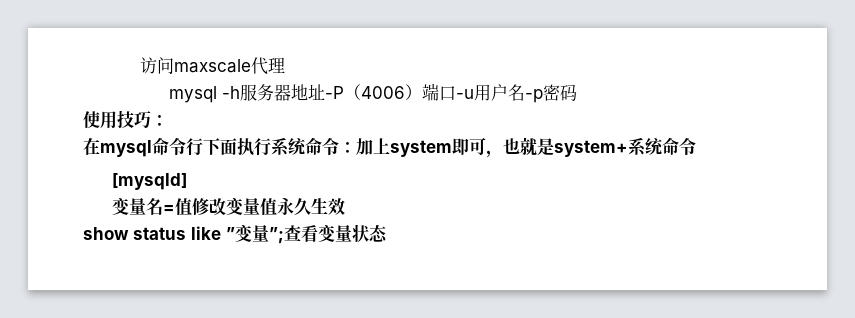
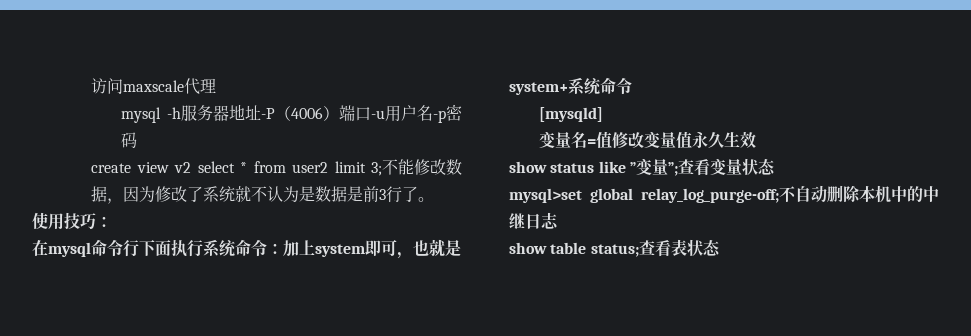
+ create view v2 select * from user2 limit 3;不能修改数据，因为修改了系统就不认为是数据是前3行了。
+ mysql>set global relay_log_purge-off;不自动删除本机中的中继日志
+ show table status;查看表状态

